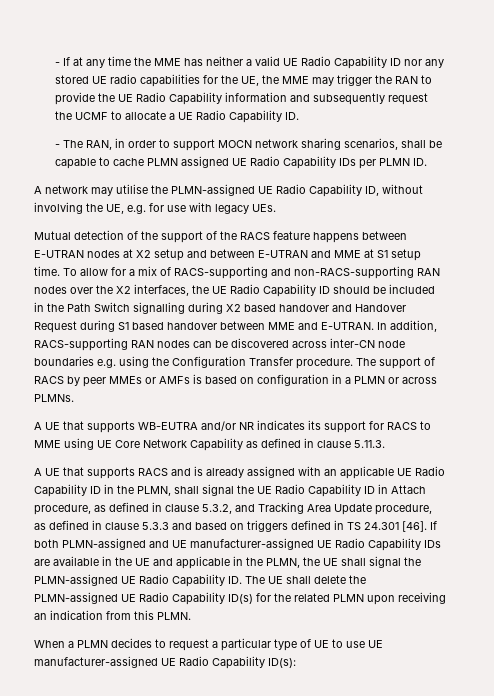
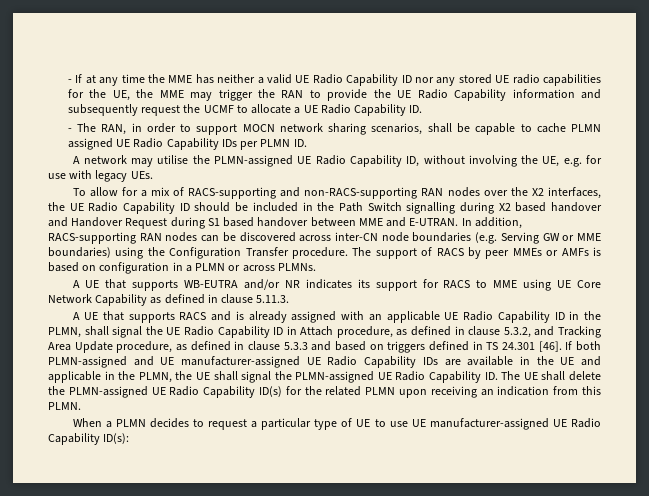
- Mutual detection of the support of the RACS feature happens between E-UTRAN nodes at X2 setup and between E-UTRAN and MME at S1 setup time.
- In addition, RACS-supporting RAN nodes can be discovered across inter-CN node boundaries e.g. using the Configuration Transfer procedure.
+ In addition, RACS-supporting RAN nodes can be discovered across inter-CN node boundaries (e.g. Serving GW or MME boundaries) using the Configuration Transfer procedure.

